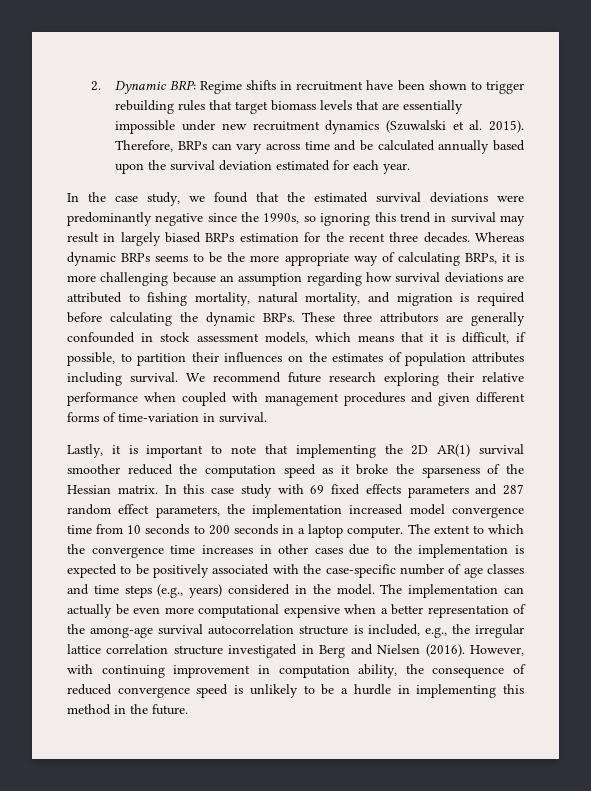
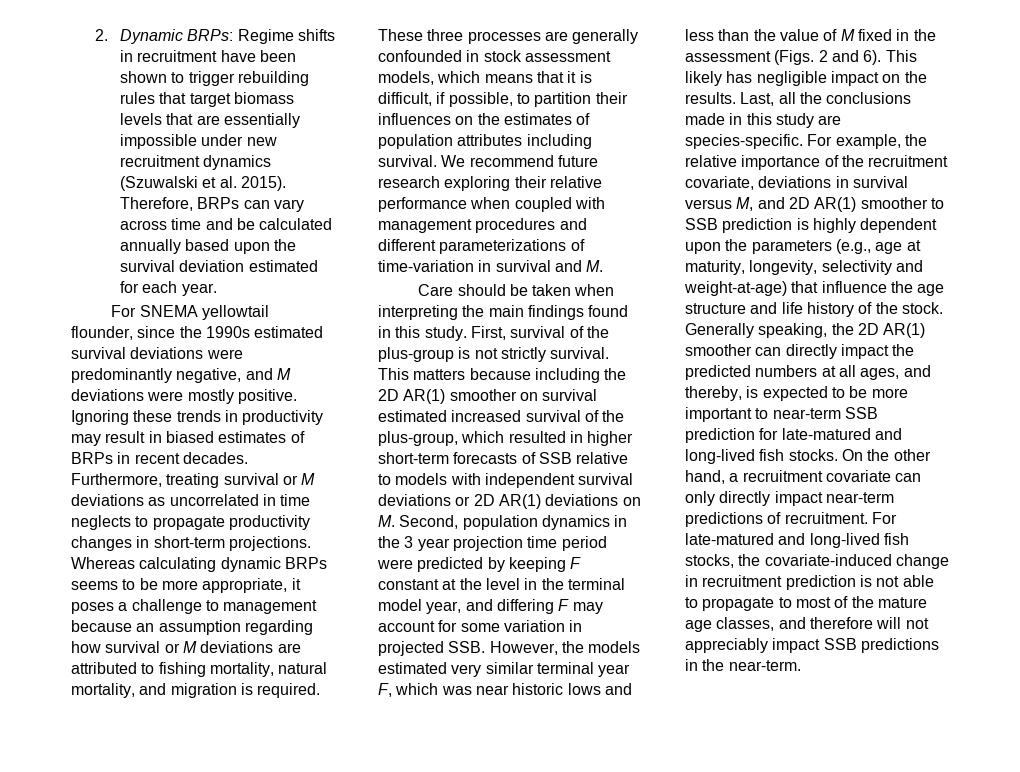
- 2. Dynamic BRP: Regime shifts in recruitment have been shown to trigger rebuilding rules that target biomass levels that are essentially impossible under new recruitment dynamics (Szuwalski et al. 2015).
+ 2. Dynamic BRPs: Regime shifts in recruitment have been shown to trigger rebuilding rules that target biomass levels that are essentially impossible under new recruitment dynamics (Szuwalski et al. 2015).
- In the case study, we found that the estimated survival deviations were predominantly negative since the 1990s, so ignoring this trend in survival may result in largely biased BRPs estimation for the recent three decades. Whereas dynamic BRPs seems to be the more appropriate way of calculating BRPs, it is more challenging because an assumption regarding how survival deviations are attributed to fishing mortality, natural mortality, and migration is required before calculating the dynamic BRPs.
+ For SNEMA yellowtail flounder, since the 1990s estimated survival deviations were predominantly negative, and M deviations were mostly positive. Ignoring these trends in productivity may result in biased estimates of BRPs in recent decades. Furthermore, treating survival or M deviations as uncorrelated in time neglects to propagate productivity changes in short-term projections. Whereas calculating dynamic BRPs seems to be more appropriate, it poses a challenge to management because an assumption regarding how survival or M deviations are attributed to fishing mortality, natural mortality, and migration is required.
- These three attributors are generally confounded in stock assessment models, which means that it is difficult, if possible, to partition their influences on the estimates of population attributes including survival.
+ These three processes are generally confounded in stock assessment models, which means that it is difficult, if possible, to partition their influences on the estimates of population attributes including survival.
- We recommend future research exploring their relative performance when coupled with management procedures and given different forms of time-variation in survival.
- Lastly, it is important to note that implementing the 2D AR(1) survival smoother reduced the computation speed as it broke the sparseness of the Hessian matrix. In this case study with 69 fixed effects parameters and 287 random effect parameters, the implementation increased model convergence time from 10 seconds to 200 seconds in a laptop computer. The extent to which the convergence time increases in other cases due to the implementation is expected to be positively associated with the case-specific number of age classes and time steps (e.g., years) considered in the model. The implementation can actually be even more computational expensive when a better representation of the among-age survival autocorrelation structure is included, e.g., the irregular lattice correlation structure investigated in Berg and Nielsen (2016). However, with continuing improvement in computation ability, the consequence of reduced convergence speed is unlikely to be a hurdle in implementing this method in the future.
+ We recommend future research exploring their relative performance when coupled with management procedures and different parameterizations of time-variation in survival and M.
+ Care should be taken when interpreting the main findings found in this study. First, survival of the plus-group is not strictly survival. This matters because including the 2D AR(1) smoother on survival estimated increased survival of the plus-group, which resulted in higher short-term forecasts of SSB relative to models with independent survival deviations or 2D AR(1) deviations on M. Second, population dynamics in the 3 year projection time period were predicted by keeping F constant at the level in the terminal model year, and differing F may account for some variation in projected SSB. However, the models estimated very similar terminal year F, which was near historic lows and less than the value of M fixed in the assessment (Figs. 2 and 6). This likely has negligible impact on the results. Last, all the conclusions made in this study are species-specific. For example, the relative importance of the recruitment covariate, deviations in survival versus M, and 2D AR(1) smoother to SSB prediction is highly dependent upon the parameters (e.g., age at maturity, longevity, selectivity and weight-at-age) that influence the age structure and life history of the stock. Generally speaking, the 2D AR(1) smoother can directly impact the predicted numbers at all ages, and thereby, is expected to be more important to near-term SSB prediction for late-matured and long-lived fish stocks. On the other hand, a recruitment covariate can only directly impact near-term predictions of recruitment. For late-matured and long-lived fish stocks, the covariate-induced change in recruitment prediction is not able to propagate to most of the mature age classes, and therefore will not appreciably impact SSB predictions in the near-term.

